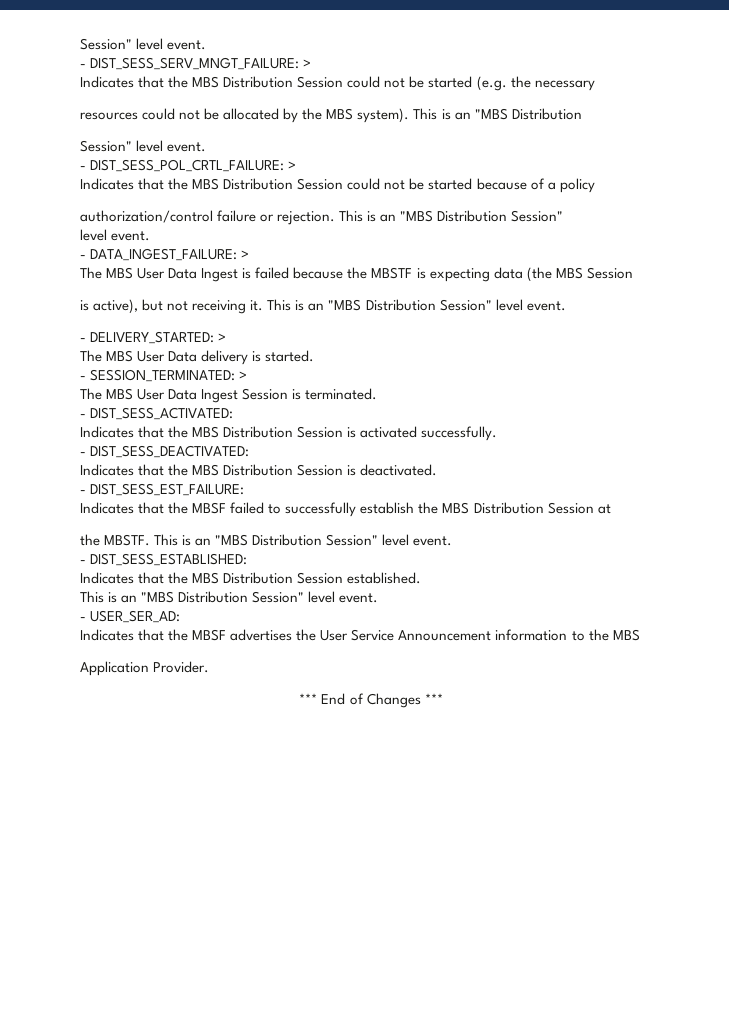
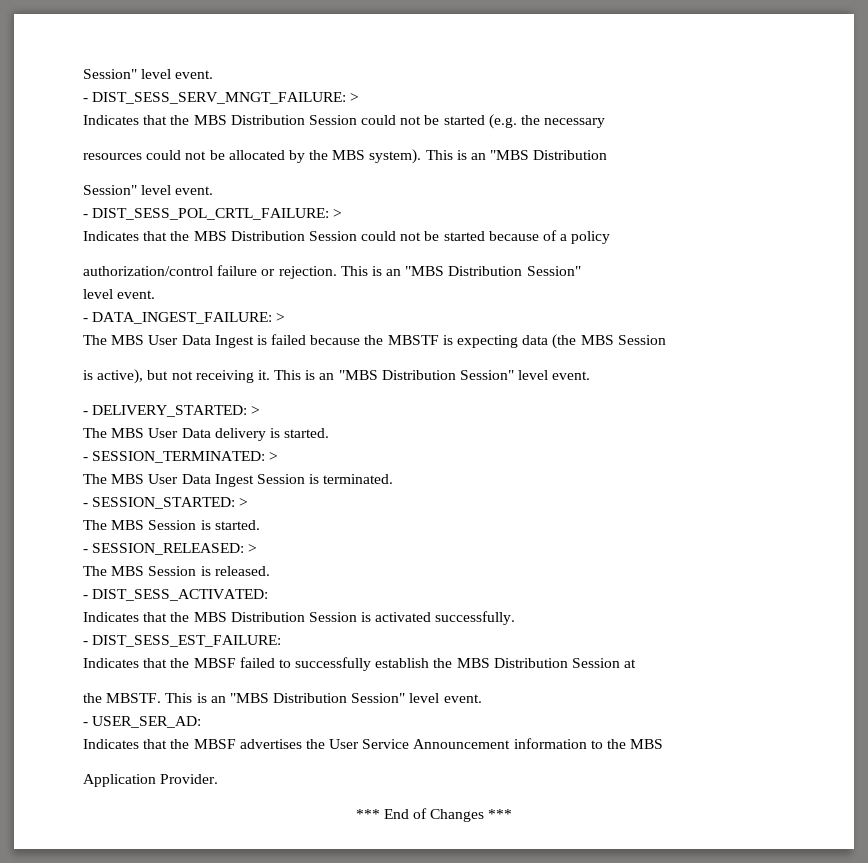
+ - SESSION_STARTED: >
+ The MBS Session is started.
+ - SESSION_RELEASED: >
+ The MBS Session is released.
- - DIST_SESS_DEACTIVATED:
- Indicates that the MBS Distribution Session is deactivated.
- - DIST_SESS_ESTABLISHED:
- Indicates that the MBS Distribution Session established.
- This is an "MBS Distribution Session" level event.

